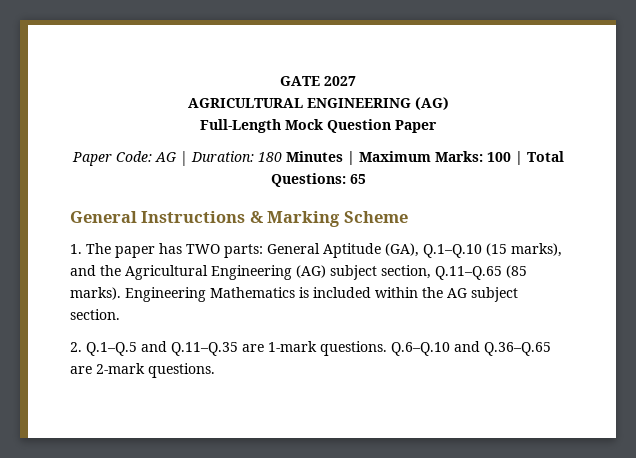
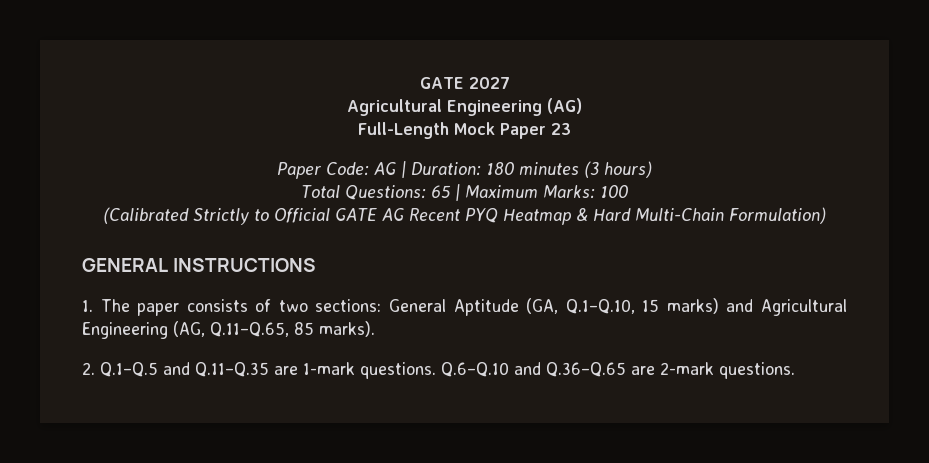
- AGRICULTURAL ENGINEERING (AG)
+ Agricultural Engineering (AG)
- Full-Length Mock Question Paper
+ Full-Length Mock Paper 23
- Paper Code: AG | Duration: 180 Minutes | Maximum Marks: 100 | Total Questions: 65
- General Instructions & Marking Scheme
- 1. The paper has TWO parts: General Aptitude (GA), Q.1–Q.10 (15 marks), and the Agricultural Engineering (AG) subject section, Q.11–Q.65 (85 marks). Engineering Mathematics is included within the AG subject section.
+ Paper Code: AG | Duration: 180 minutes (3 hours)
+ Total Questions: 65 | Maximum Marks: 100
+ (Calibrated Strictly to Official GATE AG Recent PYQ Heatmap & Hard Multi-Chain Formulation)
+ GENERAL INSTRUCTIONS
+ 1. The paper consists of two sections: General Aptitude (GA, Q.1–Q.10, 15 marks) and Agricultural Engineering (AG, Q.11–Q.65, 85 marks).

